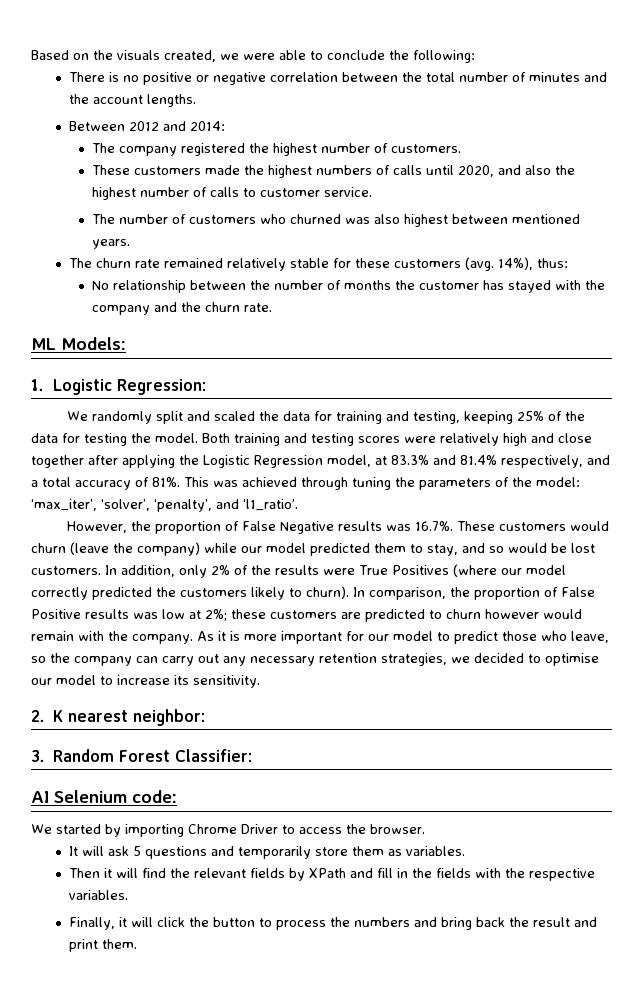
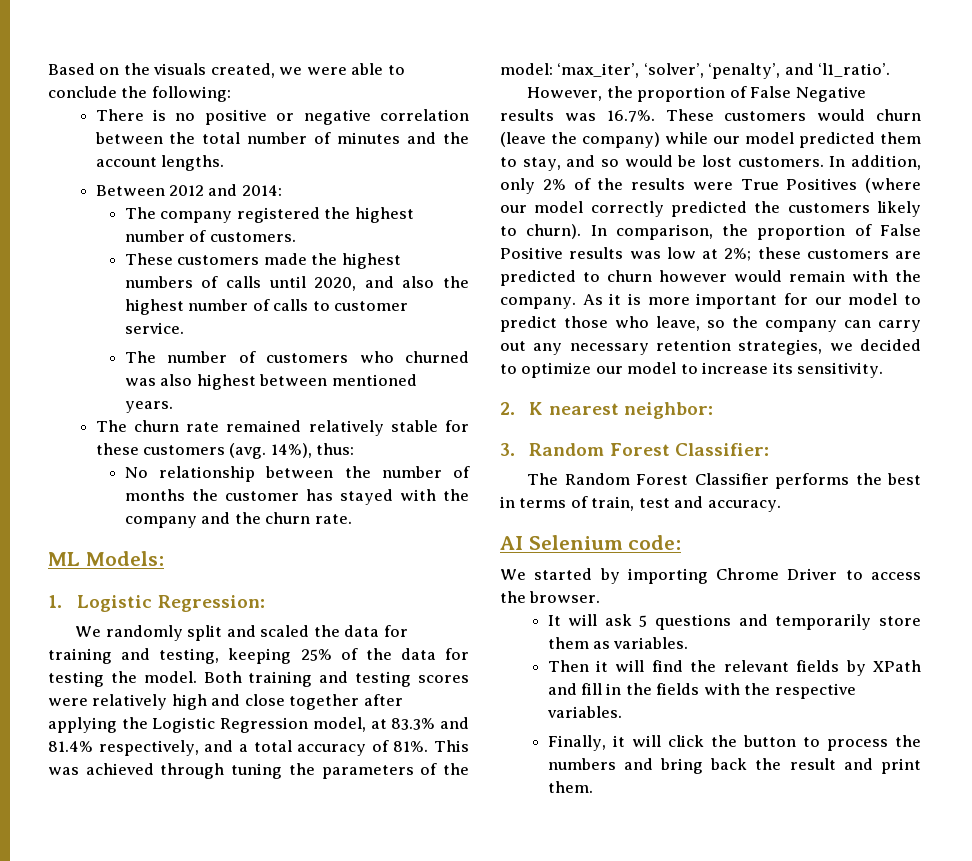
- As it is more important for our model to predict those who leave, so the company can carry out any necessary retention strategies, we decided to optimise our model to increase its sensitivity.
+ As it is more important for our model to predict those who leave, so the company can carry out any necessary retention strategies, we decided to optimize our model to increase its sensitivity.
+ The Random Forest Classifier performs the best in terms of train, test and accuracy.

